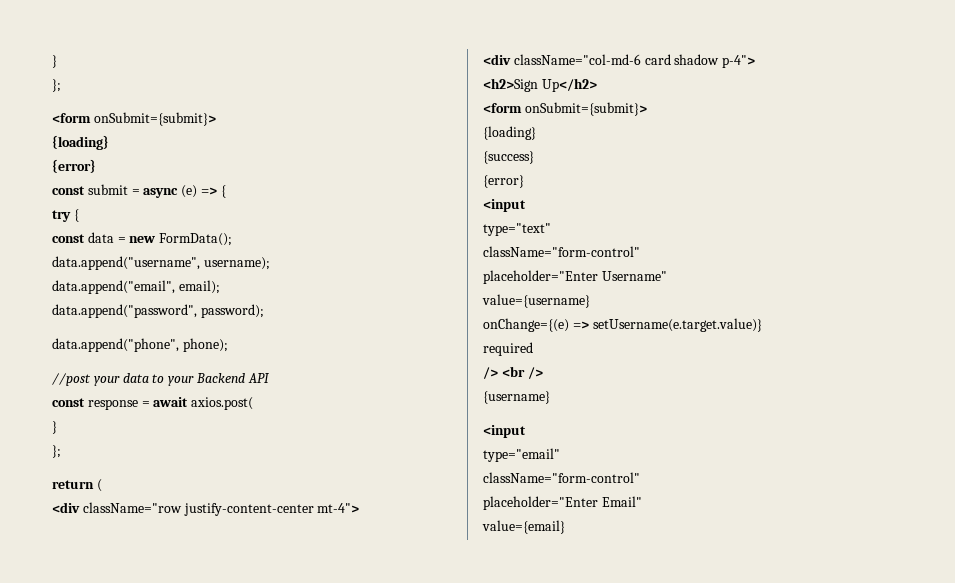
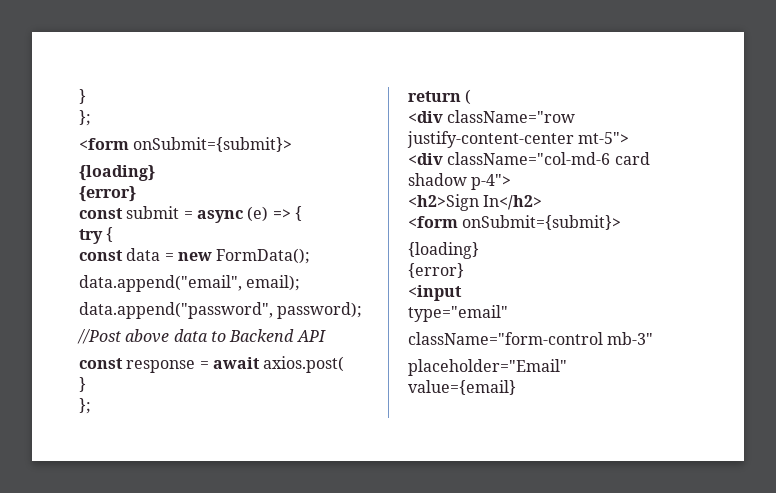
- data.append("username", username);
- data.append("phone", phone);
- //post your data to your Backend API
+ //Post above data to Backend API
- <div className="row justify-content-center mt-4">
+ <div className="row justify-content-center mt-5">
- <h2>Sign Up</h2>
+ <h2>Sign In</h2>
  <form onSubmit={submit}>
  {loading}
- {success}
- type="text"
- className="form-control"
- placeholder="Enter Username"
- value={username}
- onChange={(e) => setUsername(e.target.value)}
- required
- /> <br />
- {username}
- <input
  type="email"
- className="form-control"
- placeholder="Enter Email"
+ className="form-control mb-3"
+ placeholder="Email"

